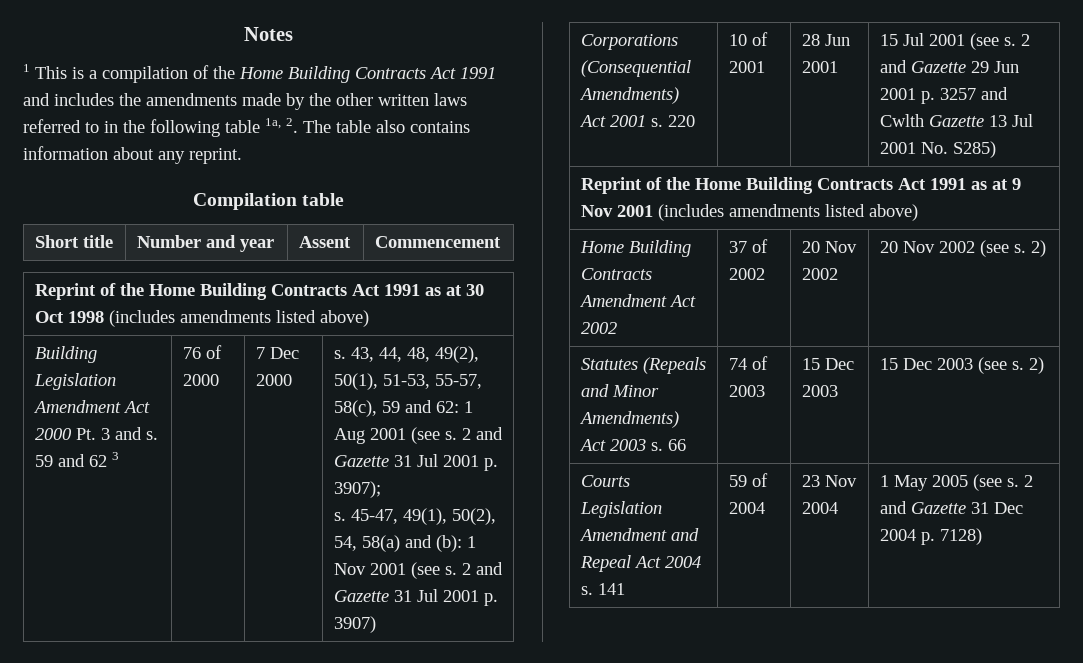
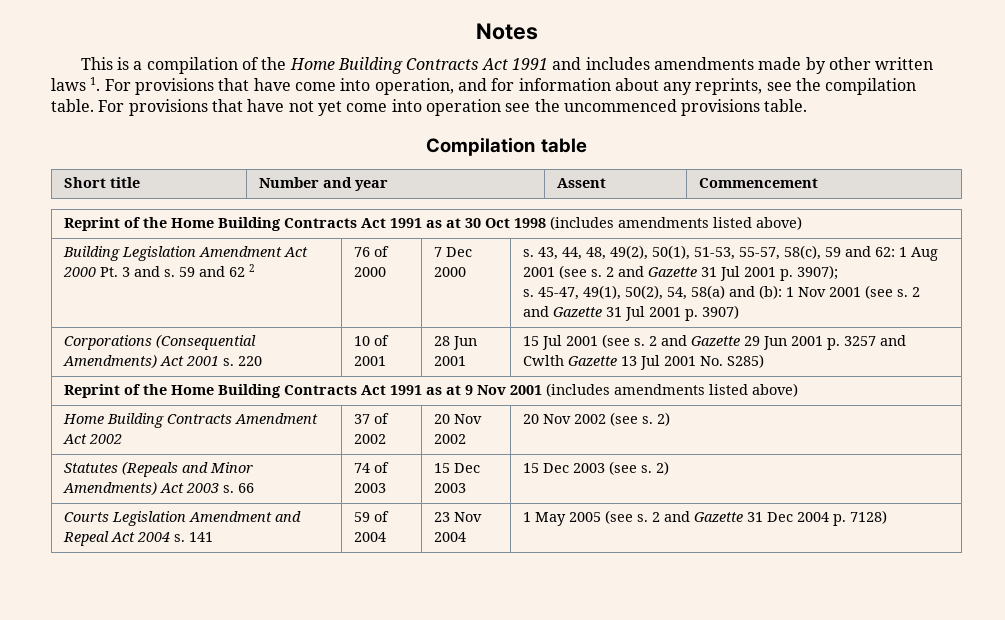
- 1 This is a compilation of the Home Building Contracts Act 1991 and includes the amendments made by the other written laws referred to in the following table 1a, 2. The table also contains information about any reprint.
+ This is a compilation of the Home Building Contracts Act 1991 and includes amendments made by other written laws 1. For provisions that have come into operation, and for information about any reprints, see the compilation table. For provisions that have not yet come into operation see the uncommenced provisions table.
- 59 and 62 3
+ 59 and 62 2

